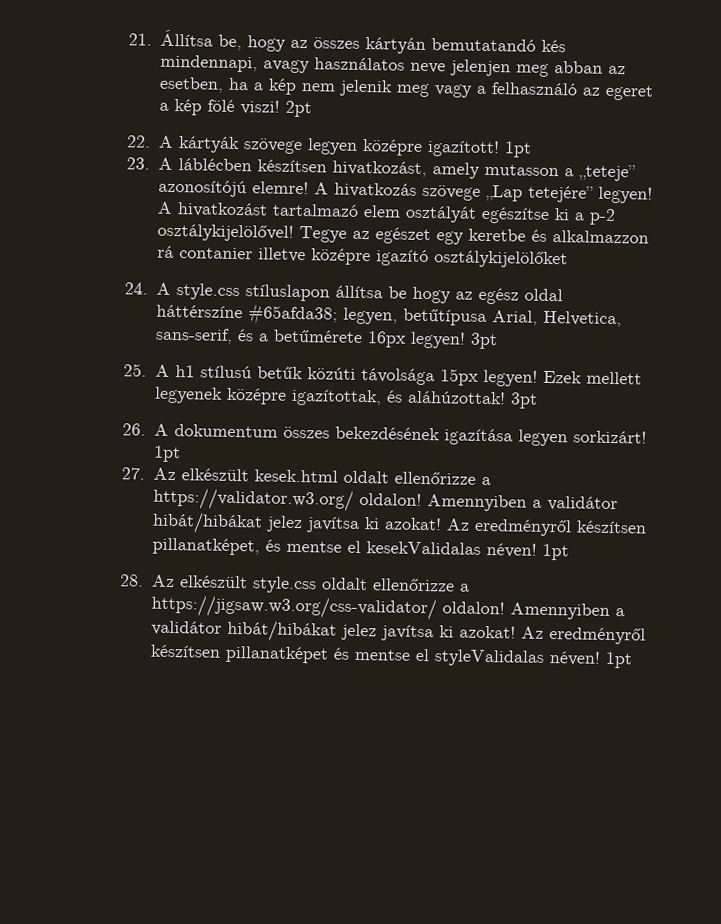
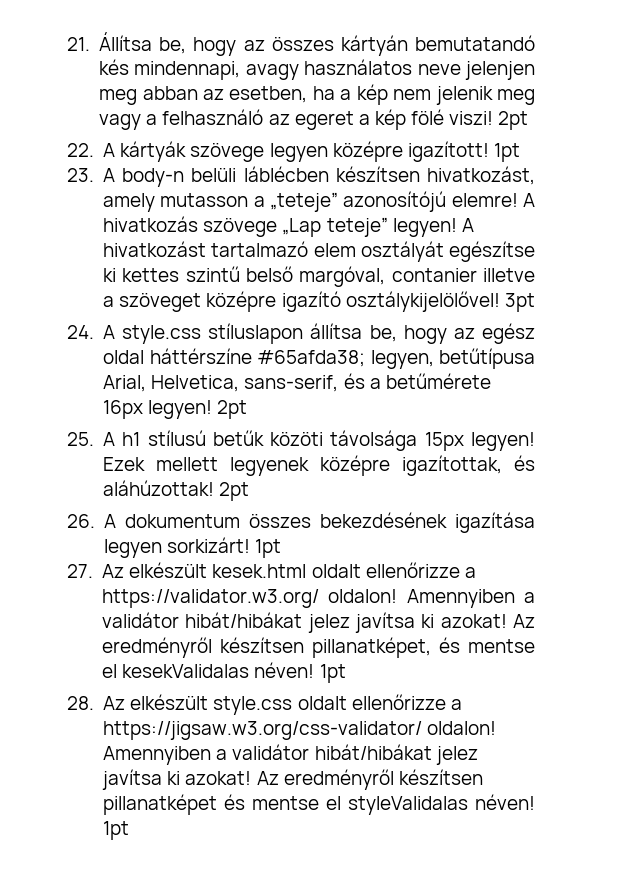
- 23. A láblécben készítsen hivatkozást, amely mutasson a „teteje” azonosítójú elemre!
+ 23. A body-n belüli láblécben készítsen hivatkozást, amely mutasson a „teteje” azonosítójú elemre!
- A hivatkozás szövege „Lap tetejére” legyen!
+ A hivatkozás szövege „Lap teteje” legyen!
- A hivatkozást tartalmazó elem osztályát egészítse ki a p-2 osztálykijelölővel! Tegye az egészet egy keretbe és alkalmazzon rá contanier illetve középre igazító osztálykijelölőket
+ A hivatkozást tartalmazó elem osztályát egészítse ki kettes szintű belső margóval, contanier illetve a szöveget középre igazító osztálykijelölővel! 3pt
- 24. A style.css stíluslapon állítsa be hogy az egész oldal háttérszíne #65afda38; legyen, betűtípusa Arial, Helvetica, sans-serif, és a betűmérete 16px legyen! 3pt
+ 24. A style.css stíluslapon állítsa be, hogy az egész oldal háttérszíne #65afda38; legyen, betűtípusa Arial, Helvetica, sans-serif, és a betűmérete 16px legyen! 2pt
- 25. A h1 stílusú betűk közúti távolsága 15px legyen!
+ 25. A h1 stílusú betűk közöti távolsága 15px legyen!
- Ezek mellett legyenek középre igazítottak, és aláhúzottak! 3pt
+ Ezek mellett legyenek középre igazítottak, és aláhúzottak! 2pt

